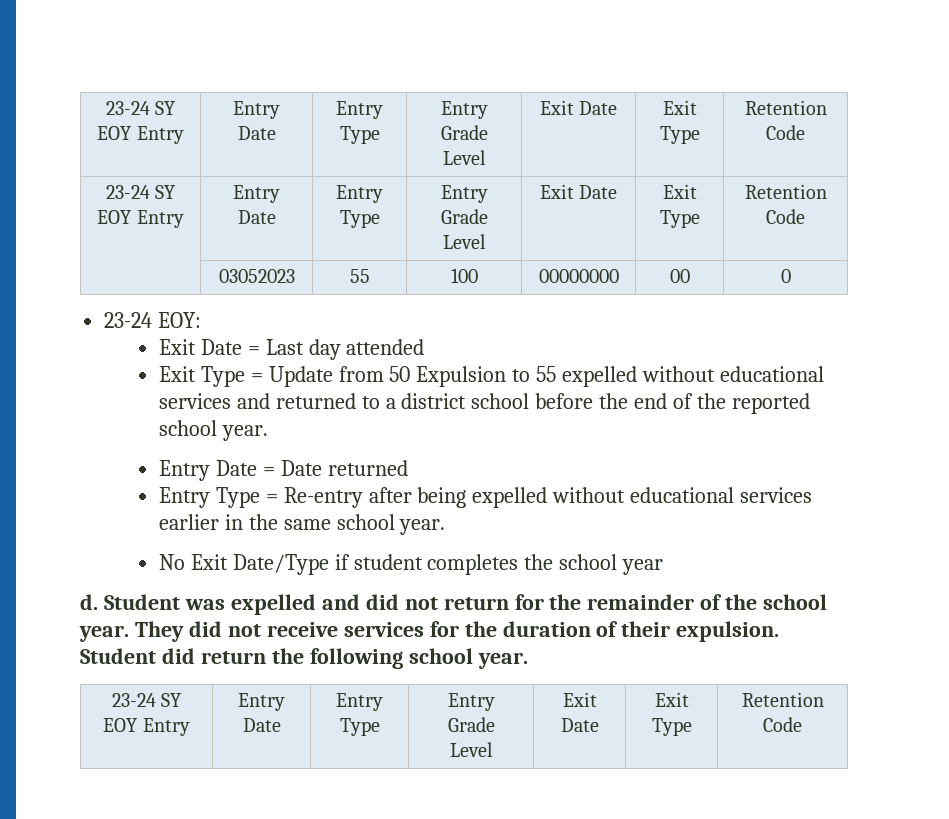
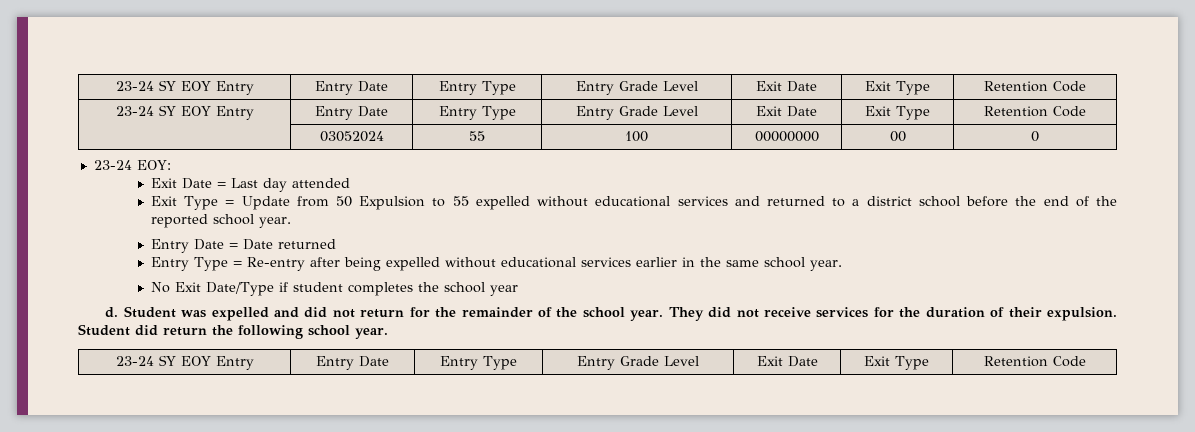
- | 03052023 | 55 | 100 | 00000000 | 00 | 0
+ | 03052024 | 55 | 100 | 00000000 | 00 | 0

